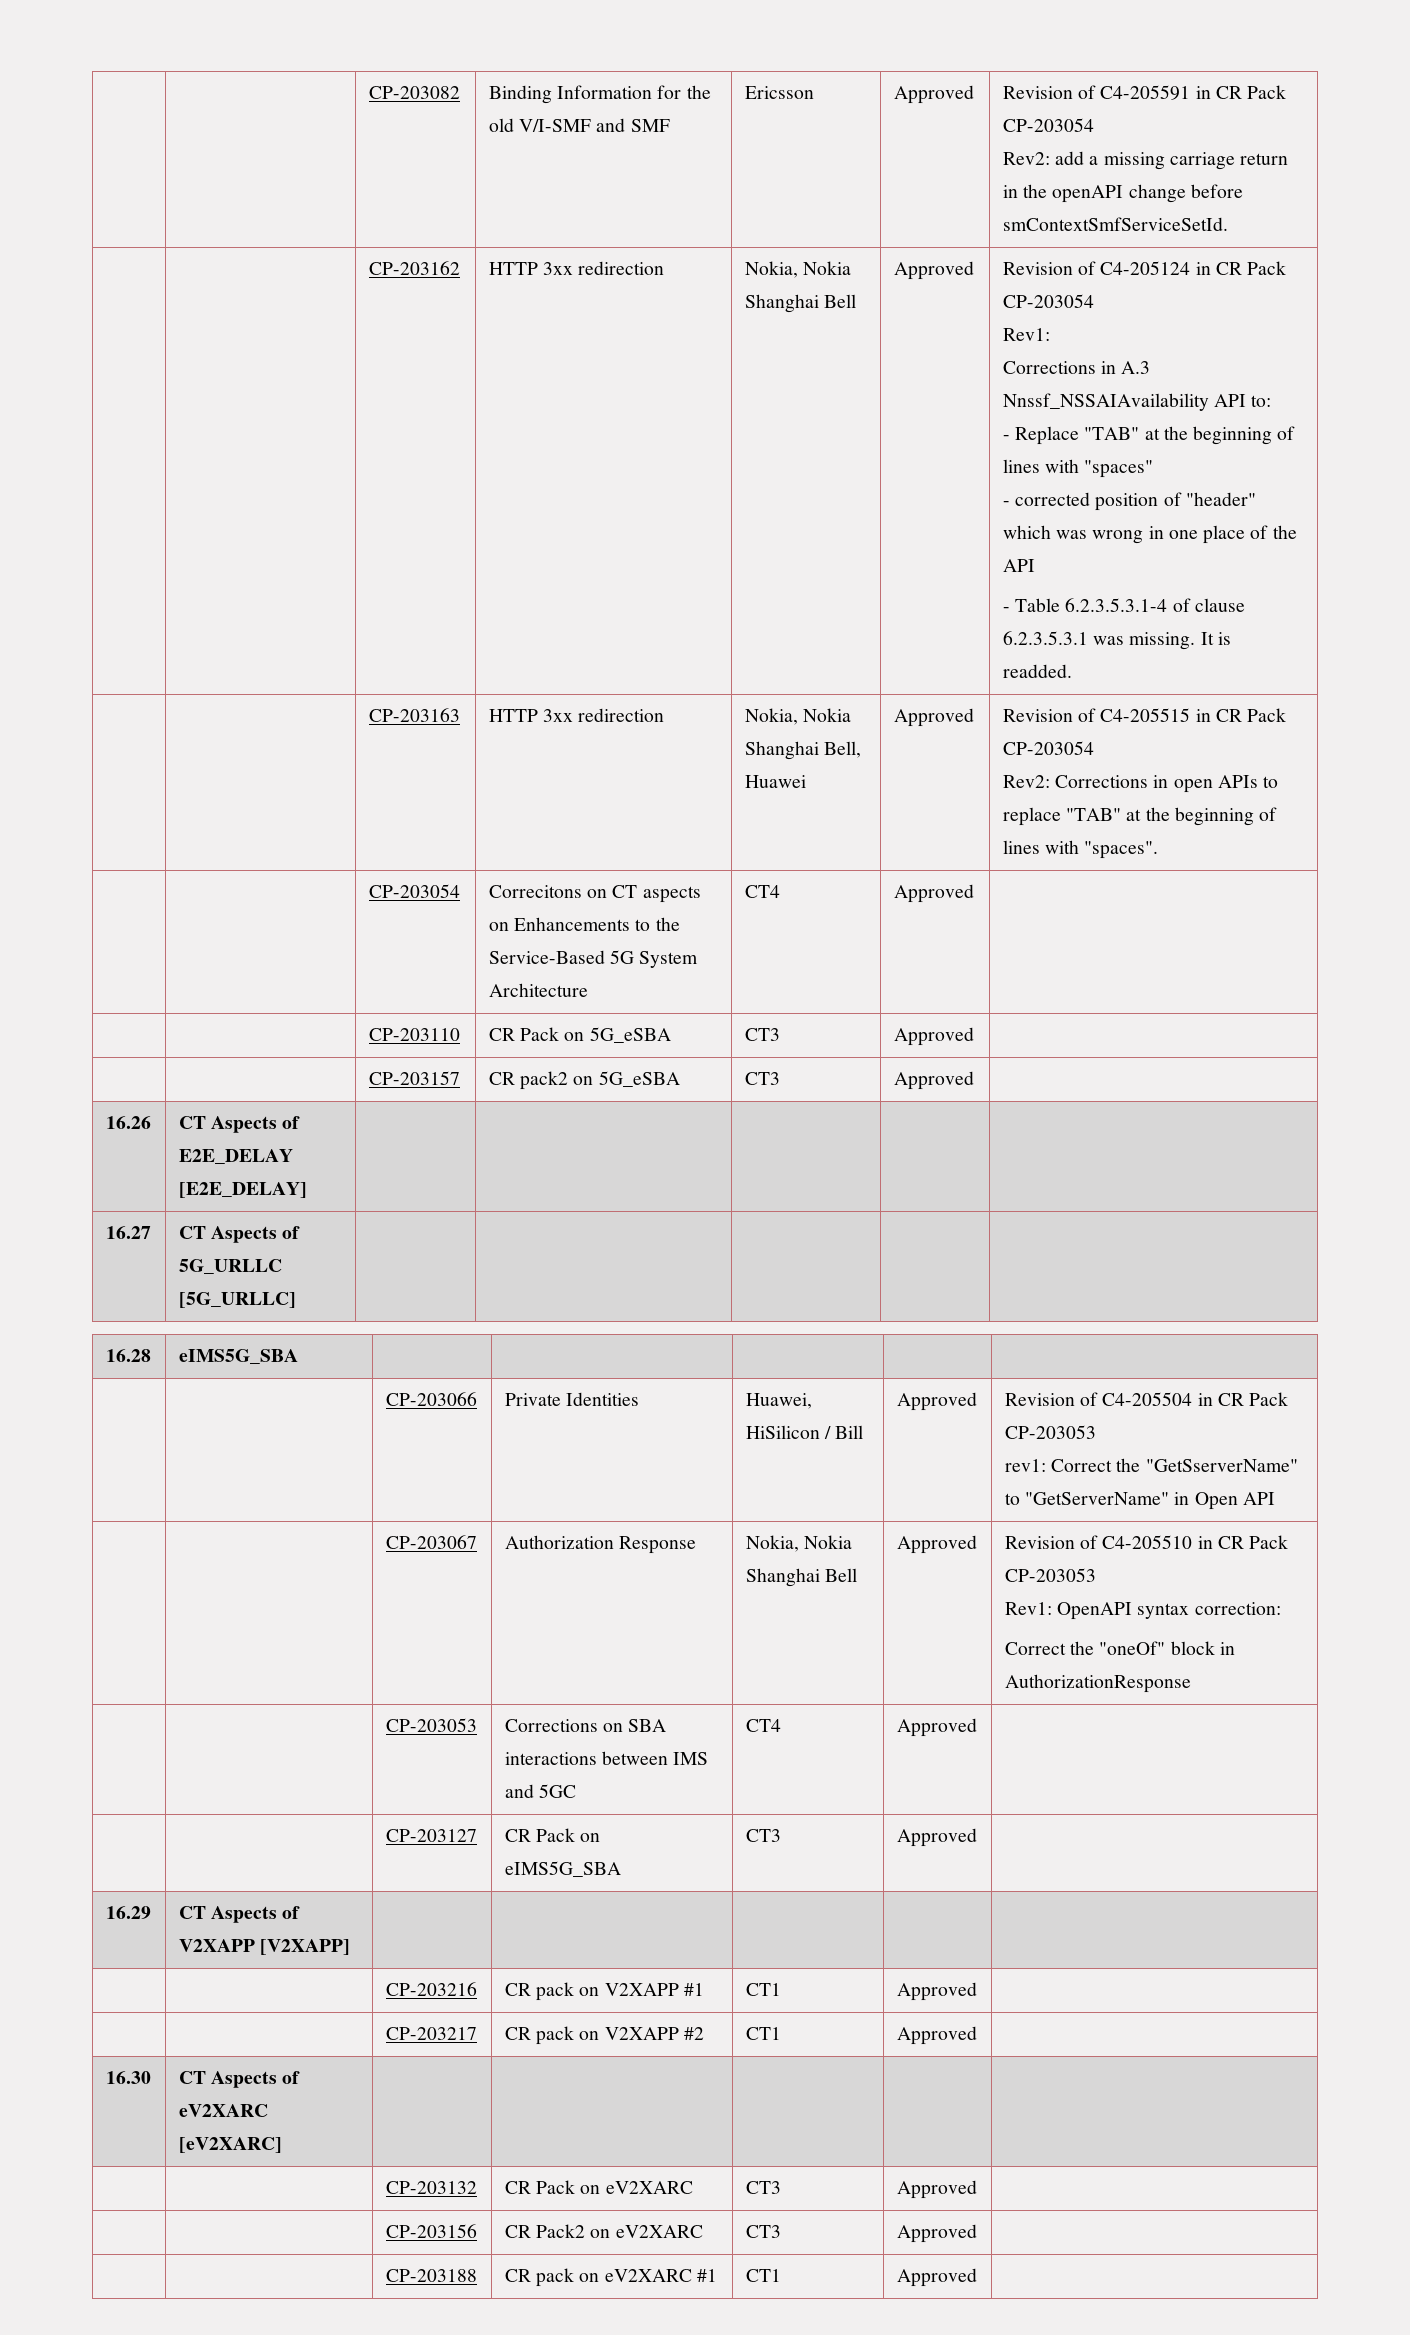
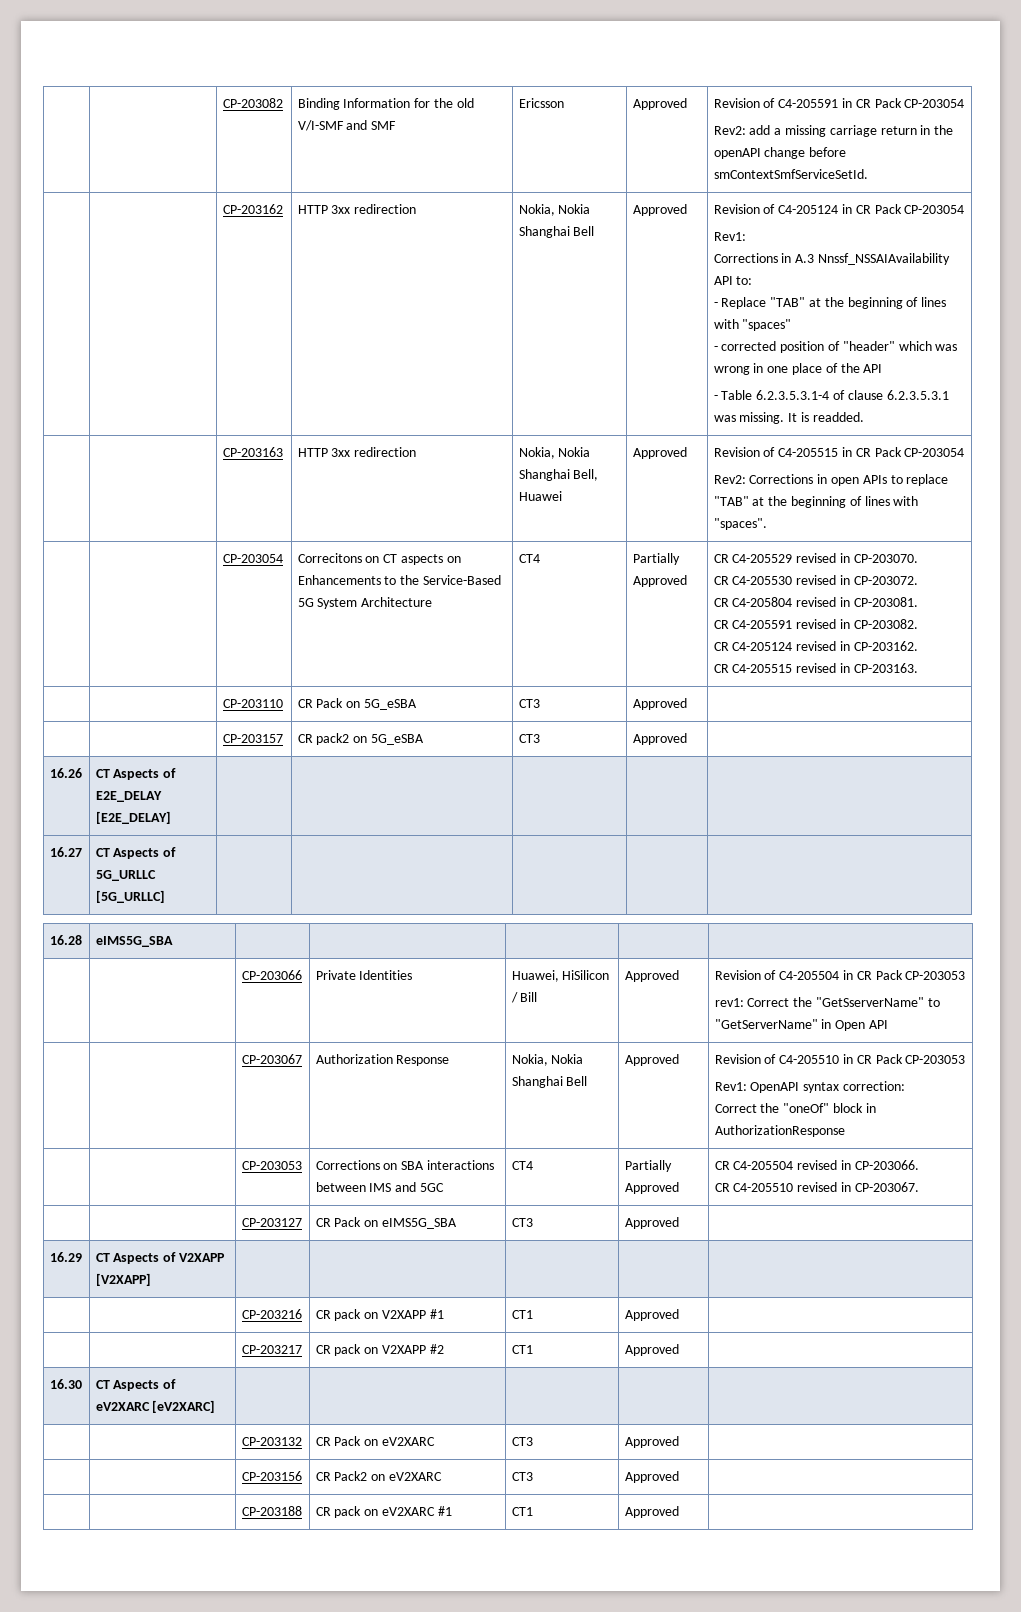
- Correcitons on CT aspects on Enhancements to the Service-Based 5G System Architecture | CT4 | Approved
+ Correcitons on CT aspects on Enhancements to the Service-Based 5G System Architecture | CT4 | Partially Approved | CR C4-205529 revised in CP-203070.
+ CR C4-205530 revised in CP-203072.
+ CR C4-205804 revised in CP-203081.
+ CR C4-205591 revised in CP-203082.
+ CR C4-205124 revised in CP-203162.
+ CR C4-205515 revised in CP-203163.
- | | CP-203053 | Corrections on SBA interactions between IMS and 5GC | CT4 | Approved |
+ | | CP-203053 | Corrections on SBA interactions between IMS and 5GC | CT4 | Partially Approved | CR C4-205504 revised in CP-203066.
+ CR C4-205510 revised in CP-203067.

